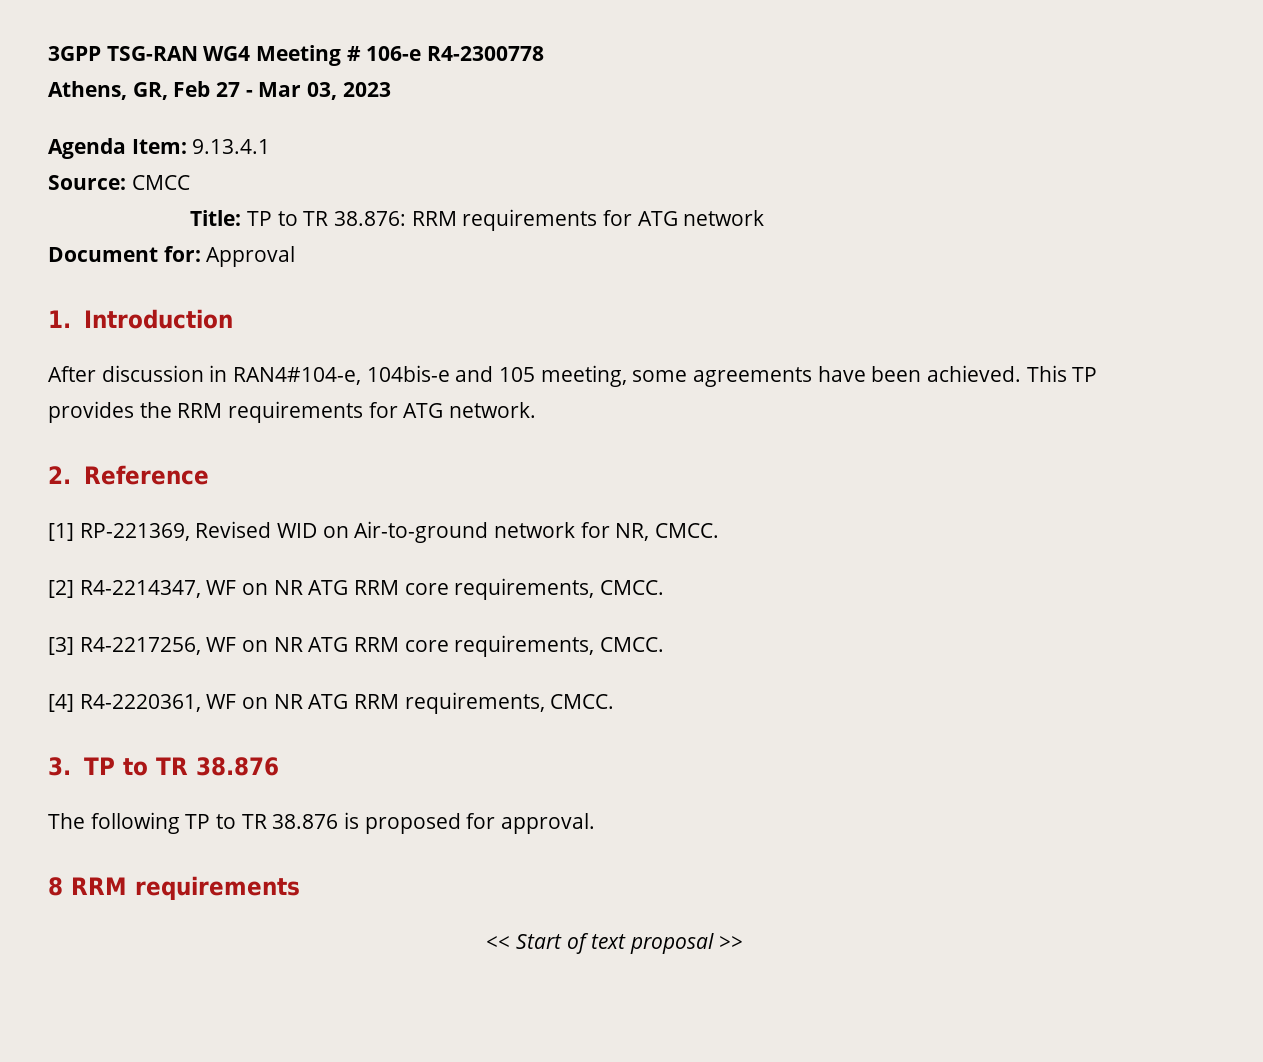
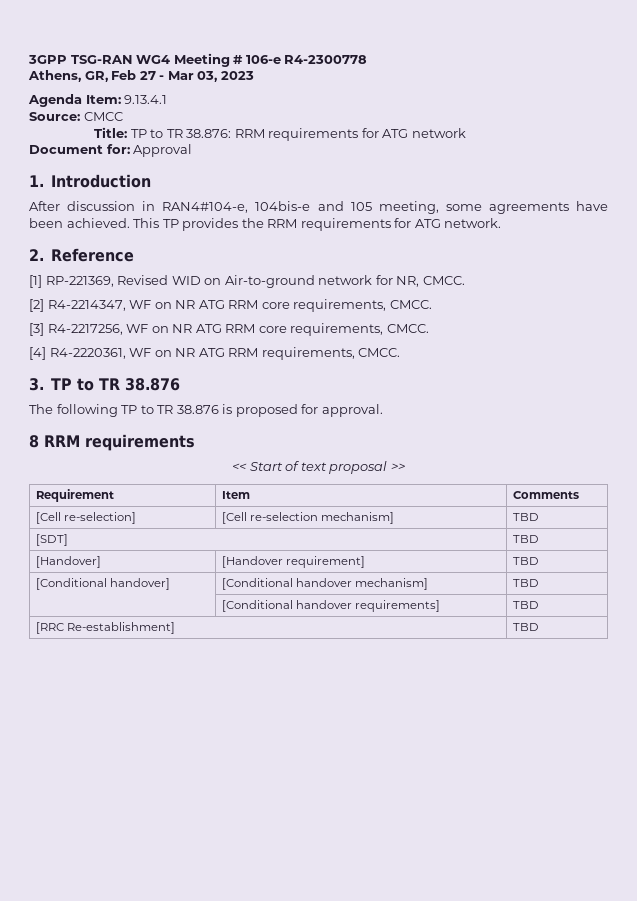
+ Requirement | Item | Comments
+ [Cell re-selection] | [Cell re-selection mechanism] | TBD
+ [SDT] | TBD
+ [Handover] | [Handover requirement] | TBD
+ [Conditional handover] | [Conditional handover mechanism] | TBD
+ | [Conditional handover requirements] | TBD
+ [RRC Re-establishment] | TBD

